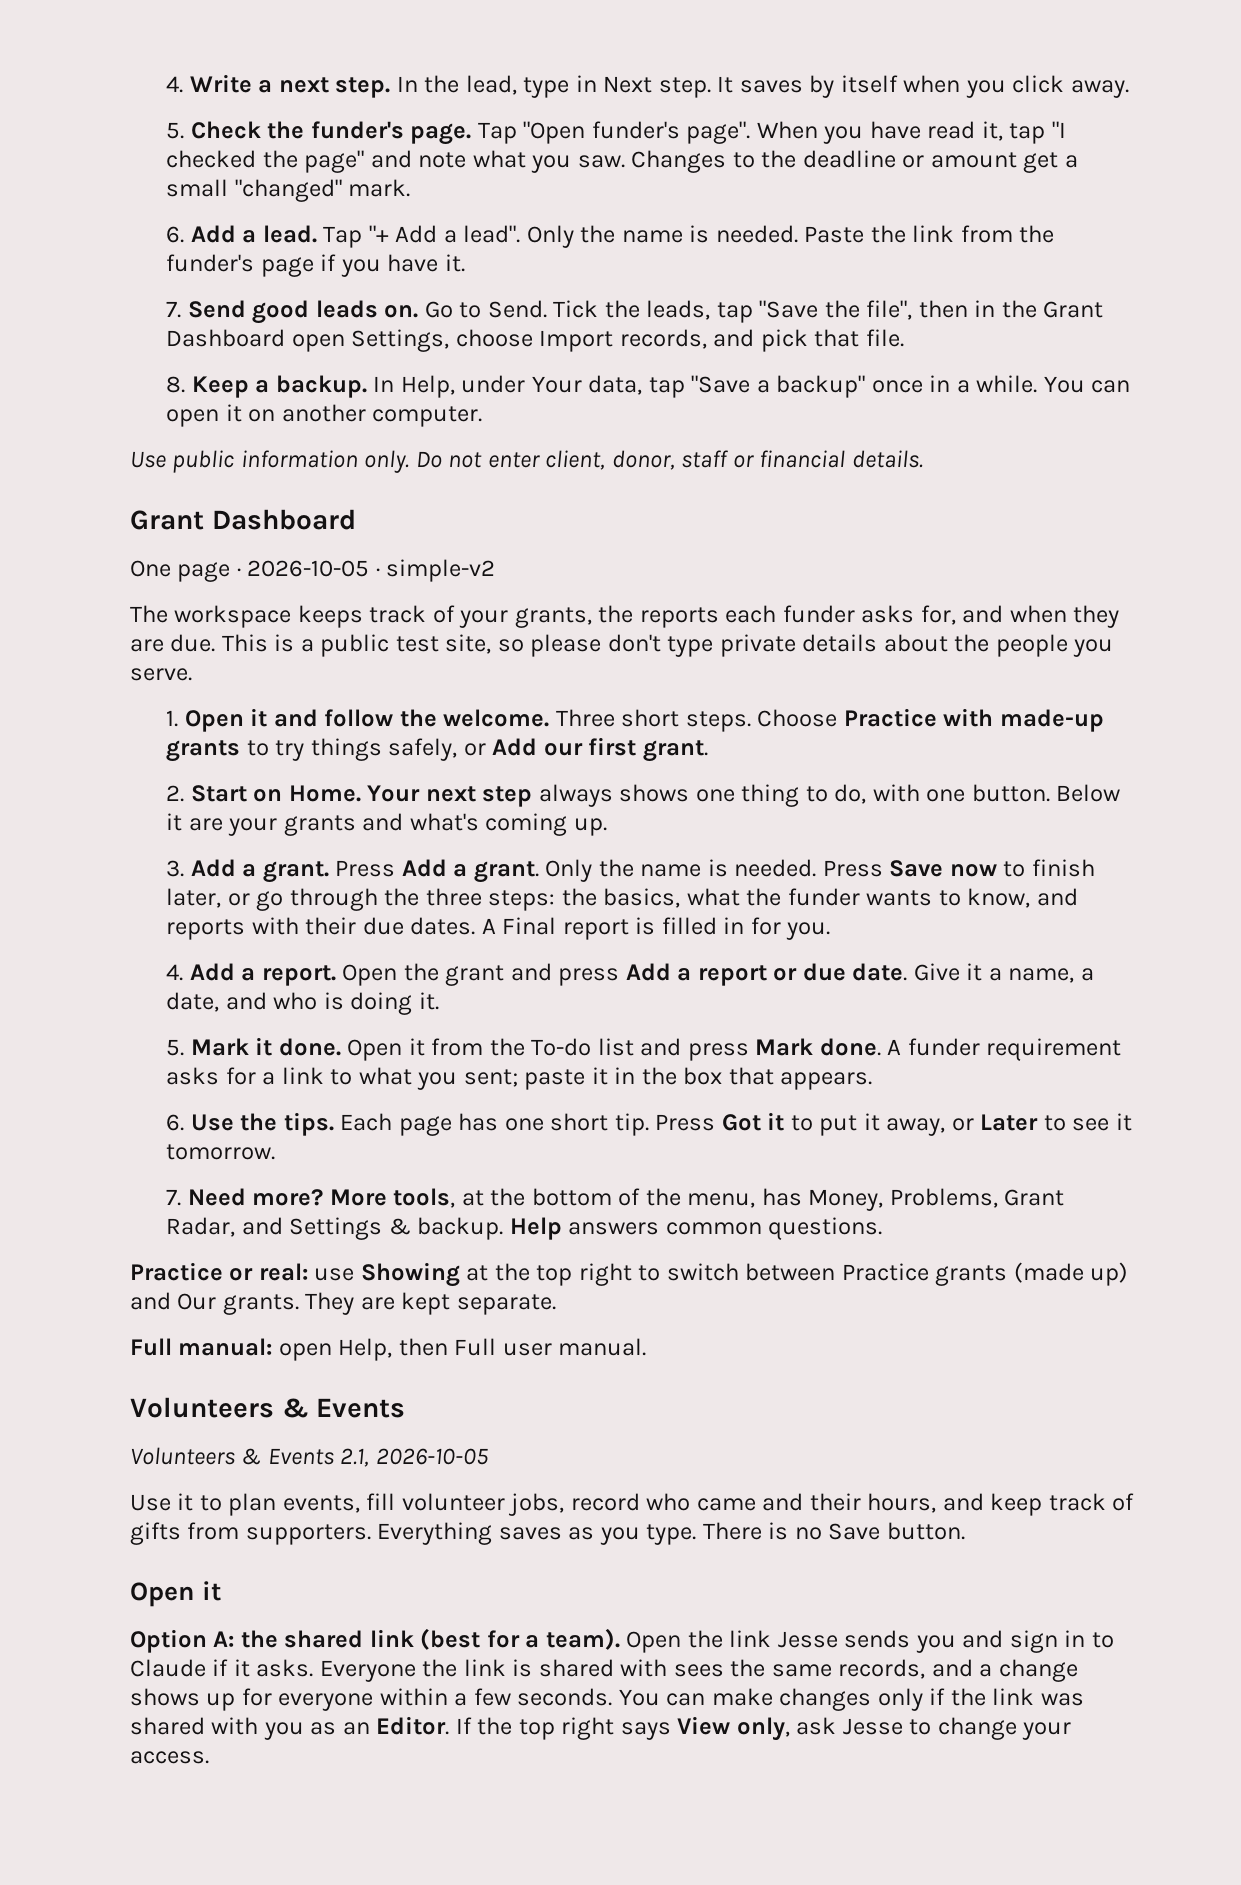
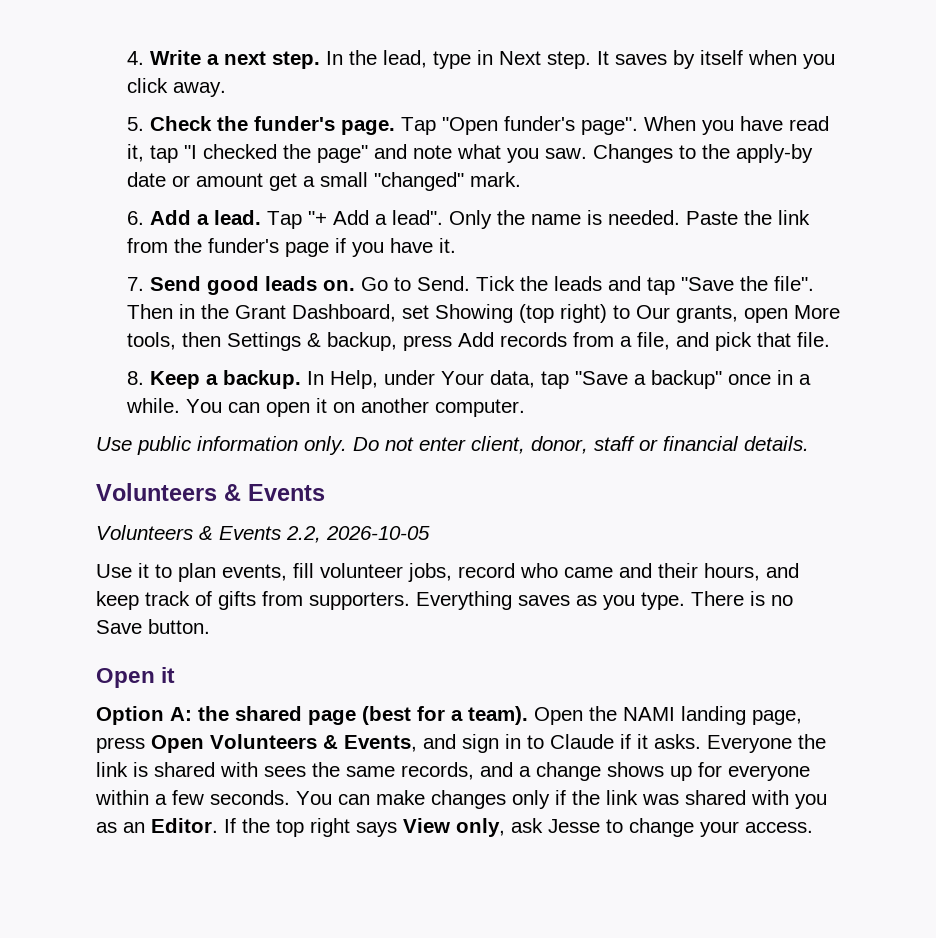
- Changes to the deadline or amount get a small "changed" mark.
+ Changes to the apply-by date or amount get a small "changed" mark.
- Tick the leads, tap "Save the file", then in the Grant Dashboard open Settings, choose Import records, and pick that file.
+ Tick the leads and tap "Save the file". Then in the Grant Dashboard, set Showing (top right) to Our grants, open More tools, then Settings & backup, press Add records from a file, and pick that file.
  Do not enter client, donor, staff or financial details.
- Grant Dashboard
- One page · 2026-10-05 · simple-v2
- The workspace keeps track of your grants, the reports each funder asks for, and when they are due. This is a public test site, so please don't type private details about the people you serve.
- 1. Open it and follow the welcome. Three short steps. Choose Practice with made-up grants to try things safely, or Add our first grant.
- 2. Start on Home. Your next step always shows one thing to do, with one button. Below it are your grants and what's coming up.
- 3. Add a grant. Press Add a grant. Only the name is needed. Press Save now to finish later, or go through the three steps: the basics, what the funder wants to know, and reports with their due dates. A Final report is filled in for you.
- 4. Add a report. Open the grant and press Add a report or due date. Give it a name, a date, and who is doing it.
- 5. Mark it done. Open it from the To-do list and press Mark done. A funder requirement asks for a link to what you sent; paste it in the box that appears.
- 6. Use the tips. Each page has one short tip. Press Got it to put it away, or Later to see it tomorrow.
- 7. Need more? More tools, at the bottom of the menu, has Money, Problems, Grant Radar, and Settings & backup. Help answers common questions.
- Practice or real: use Showing at the top right to switch between Practice grants (made up) and Our grants. They are kept separate.
- Full manual: open Help, then Full user manual.
- Volunteers & Events 2.1, 2026-10-05
+ Volunteers & Events 2.2, 2026-10-05
- Option A: the shared link (best for a team).
+ Option A: the shared page (best for a team).
- Open the link Jesse sends you and sign in to Claude if it asks.
+ Open the NAMI landing page, press Open Volunteers & Events, and sign in to Claude if it asks.

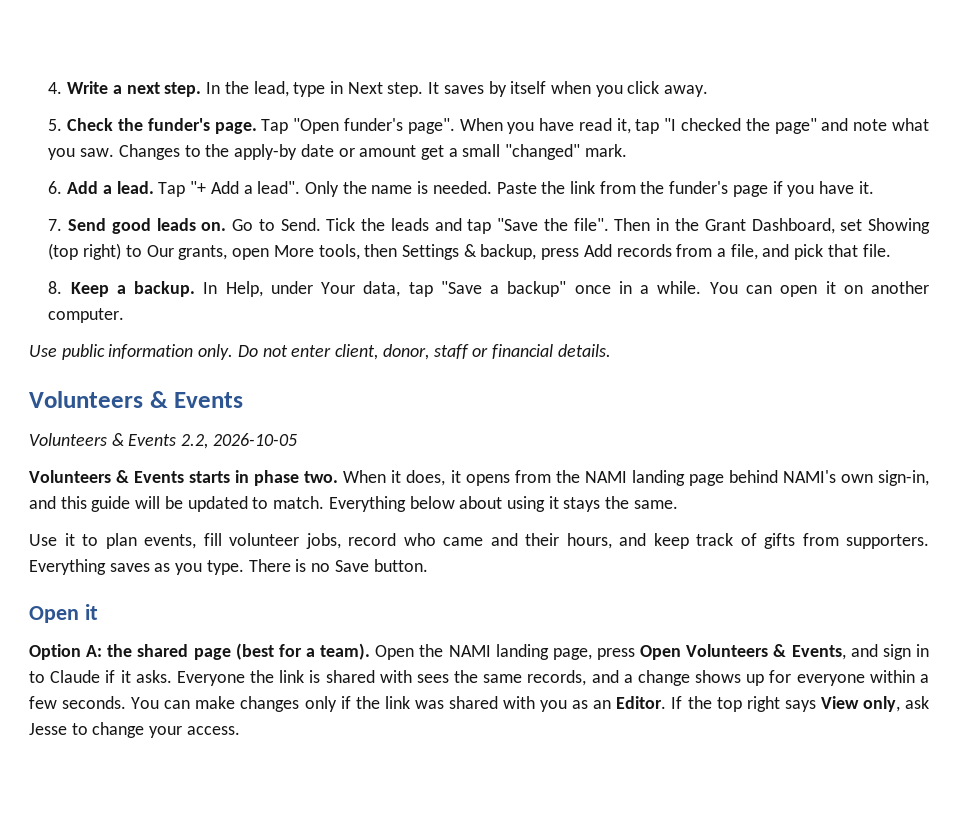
+ Volunteers & Events starts in phase two. When it does, it opens from the NAMI landing page behind NAMI's own sign-in, and this guide will be updated to match. Everything below about using it stays the same.

